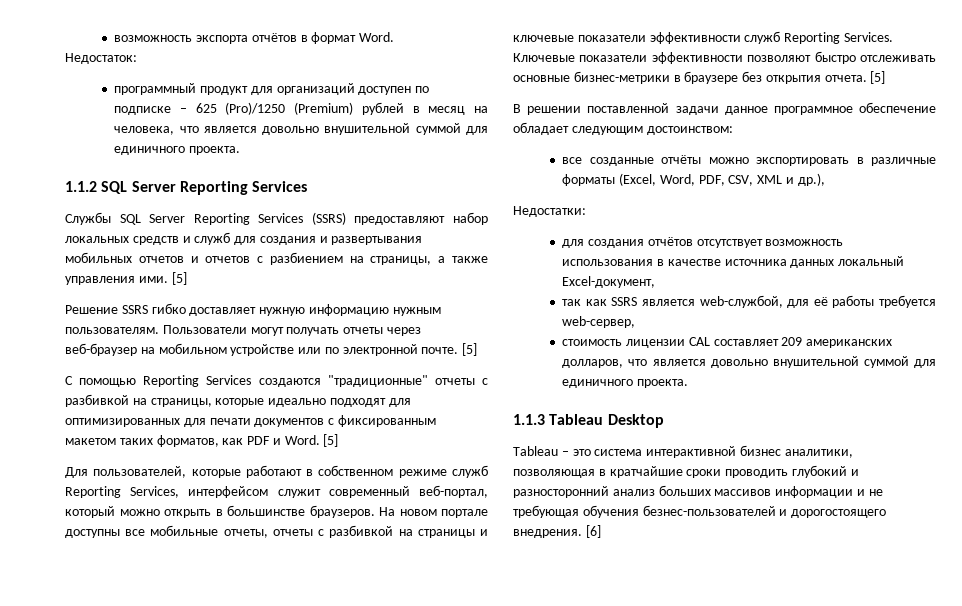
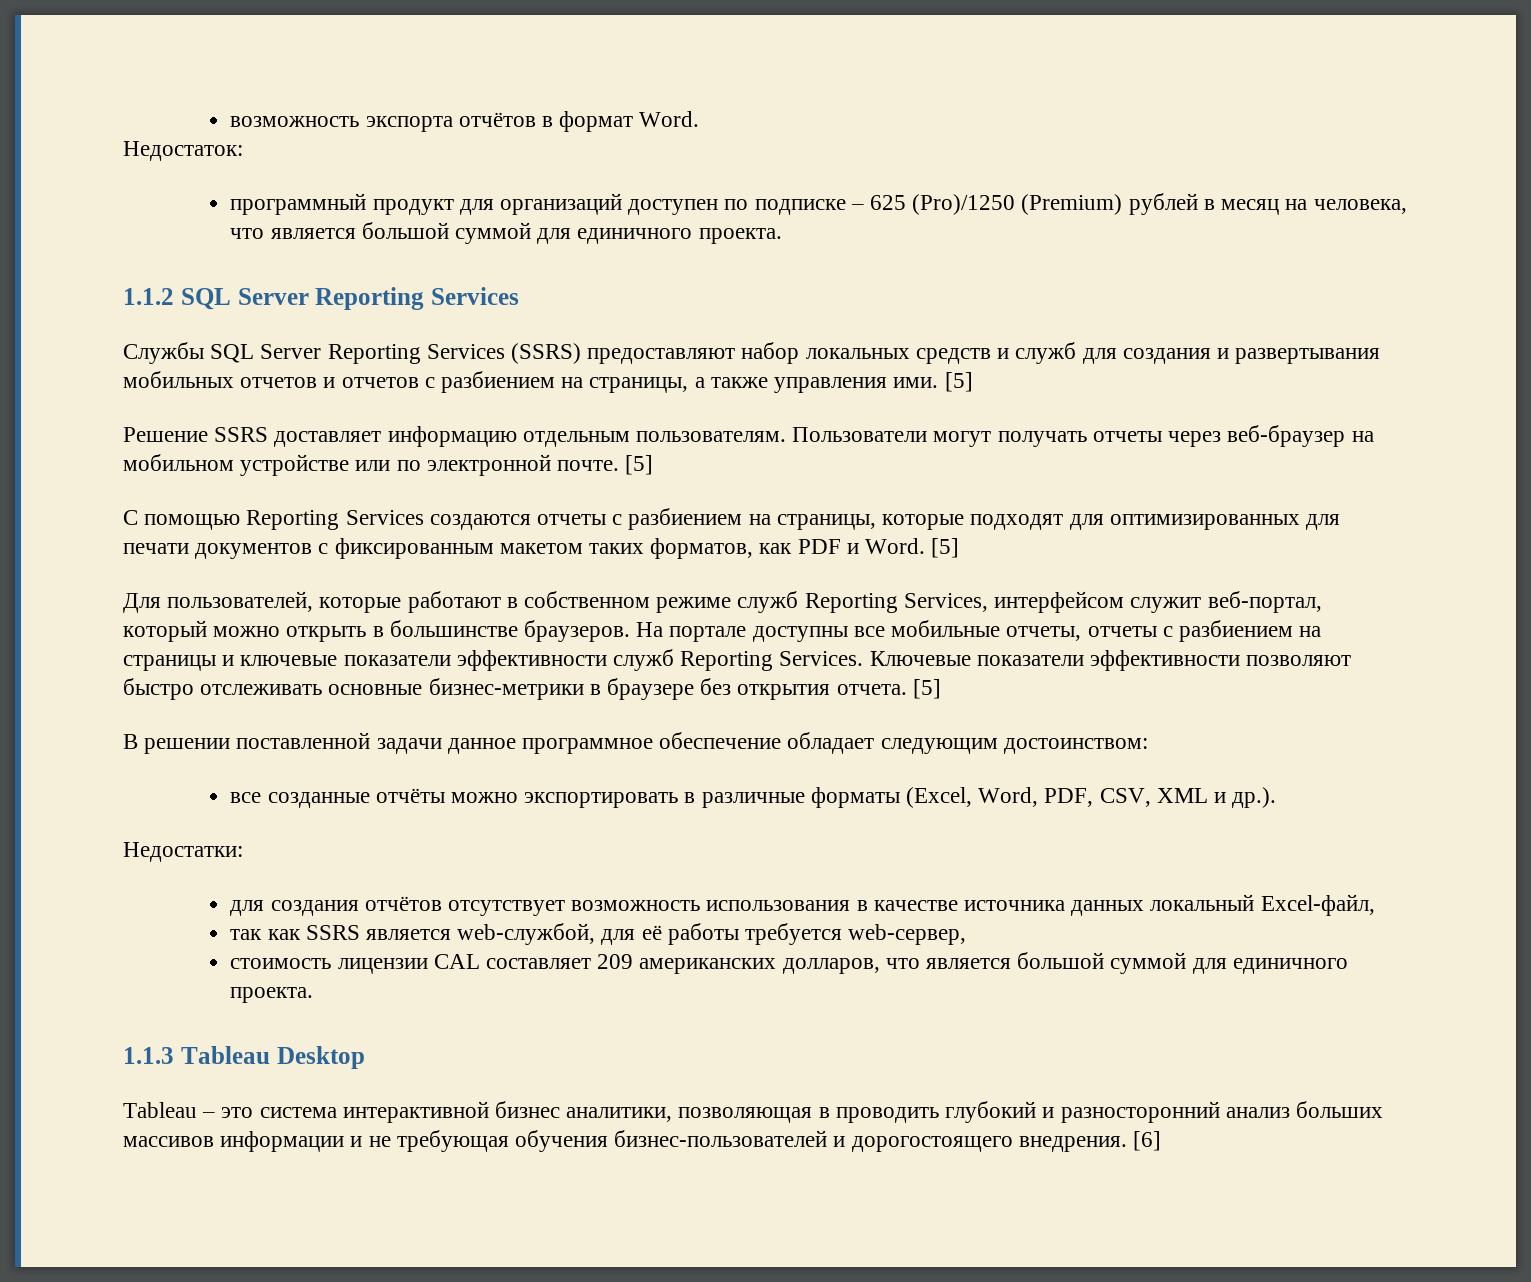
- программный продукт для организаций доступен по подписке – 625 (Pro)/1250 (Premium) рублей в месяц на человека, что является довольно внушительной суммой для единичного проекта.
+ программный продукт для организаций доступен по подписке – 625 (Pro)/1250 (Premium) рублей в месяц на человека, что является большой суммой для единичного проекта.
- Решение SSRS гибко доставляет нужную информацию нужным пользователям.
+ Решение SSRS доставляет информацию отдельным пользователям.
- С помощью Reporting Services создаются "традиционные" отчеты с разбивкой на страницы, которые идеально подходят для оптимизированных для печати документов с фиксированным макетом таких форматов, как PDF и Word.
+ С помощью Reporting Services создаются отчеты с разбиением на страницы, которые подходят для оптимизированных для печати документов с фиксированным макетом таких форматов, как PDF и Word.
- Для пользователей, которые работают в собственном режиме служб Reporting Services, интерфейсом служит современный веб-портал, который можно открыть в большинстве браузеров.
+ Для пользователей, которые работают в собственном режиме служб Reporting Services, интерфейсом служит веб-портал, который можно открыть в большинстве браузеров.
- На новом портале доступны все мобильные отчеты, отчеты с разбивкой на страницы и ключевые показатели эффективности служб Reporting Services.
+ На портале доступны все мобильные отчеты, отчеты с разбиением на страницы и ключевые показатели эффективности служб Reporting Services.
- все созданные отчёты можно экспортировать в различные форматы (Excel, Word, PDF, CSV, XML и др.),
+ все созданные отчёты можно экспортировать в различные форматы (Excel, Word, PDF, CSV, XML и др.).
- для создания отчётов отсутствует возможность использования в качестве источника данных локальный Excel-документ,
+ для создания отчётов отсутствует возможность использования в качестве источника данных локальный Excel-файл,
- стоимость лицензии CAL составляет 209 американских долларов, что является довольно внушительной суммой для единичного проекта.
+ стоимость лицензии CAL составляет 209 американских долларов, что является большой суммой для единичного проекта.
- Tableau – это система интерактивной бизнес аналитики, позволяющая в кратчайшие сроки проводить глубокий и разносторонний анализ больших массивов информации и не требующая обучения безнес-пользователей и дорогостоящего внедрения.
+ Tableau – это система интерактивной бизнес аналитики, позволяющая в проводить глубокий и разносторонний анализ больших массивов информации и не требующая обучения бизнес-пользователей и дорогостоящего внедрения.

